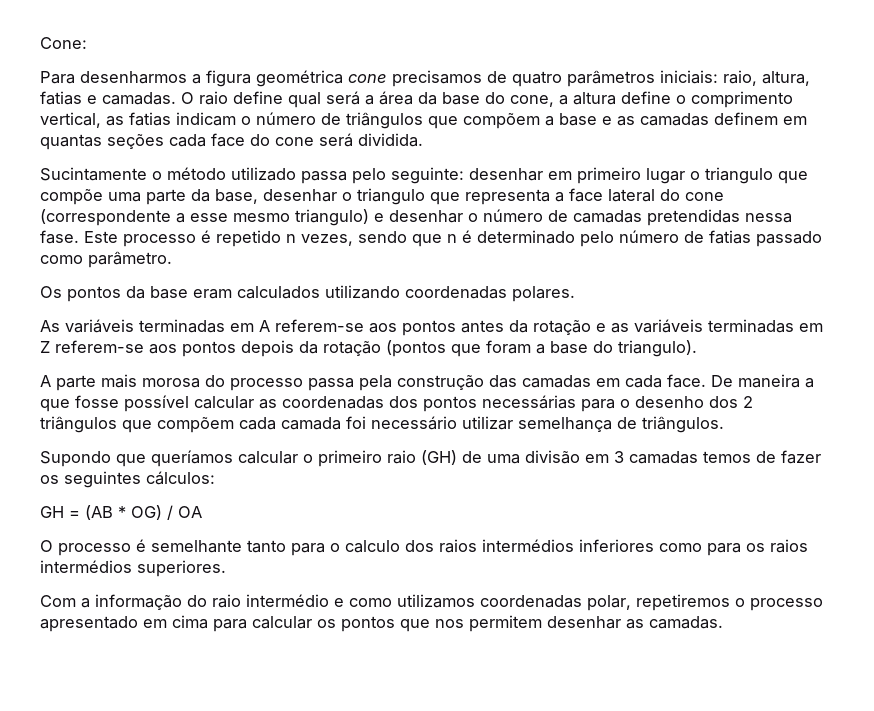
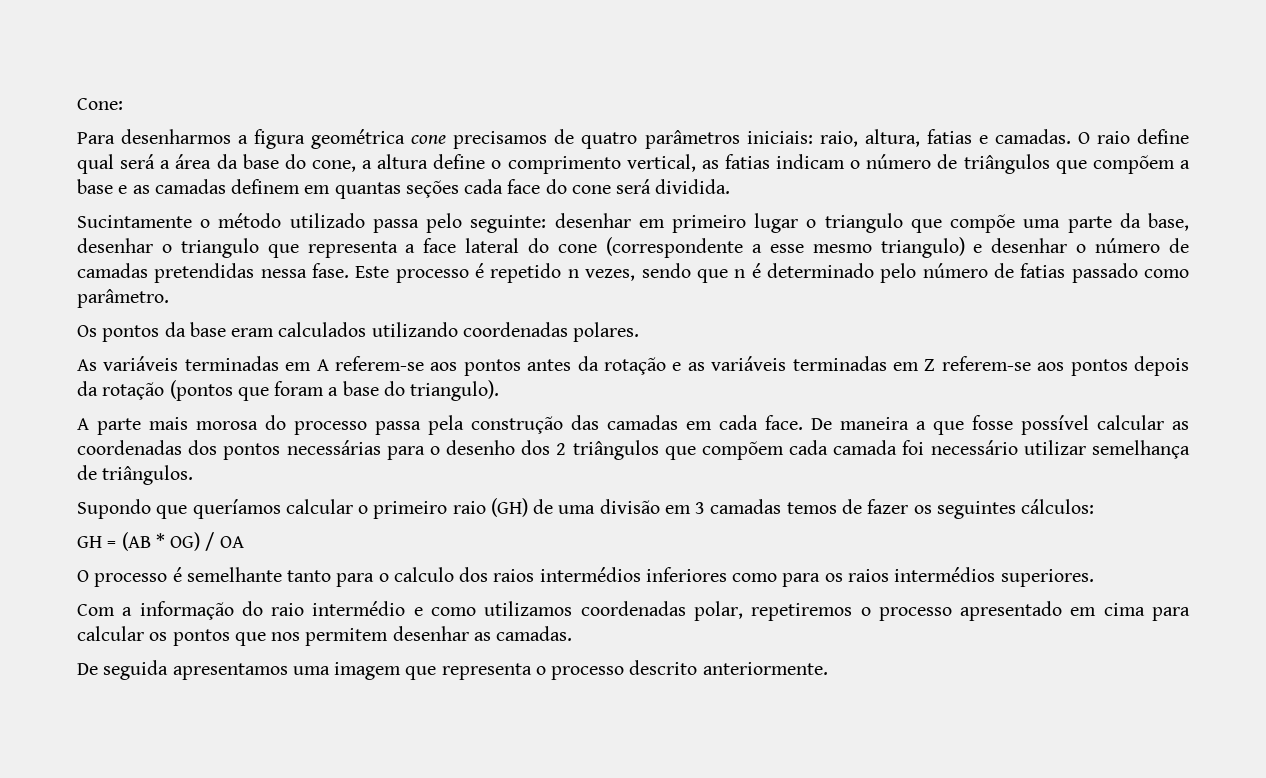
+ De seguida apresentamos uma imagem que representa o processo descrito anteriormente.

